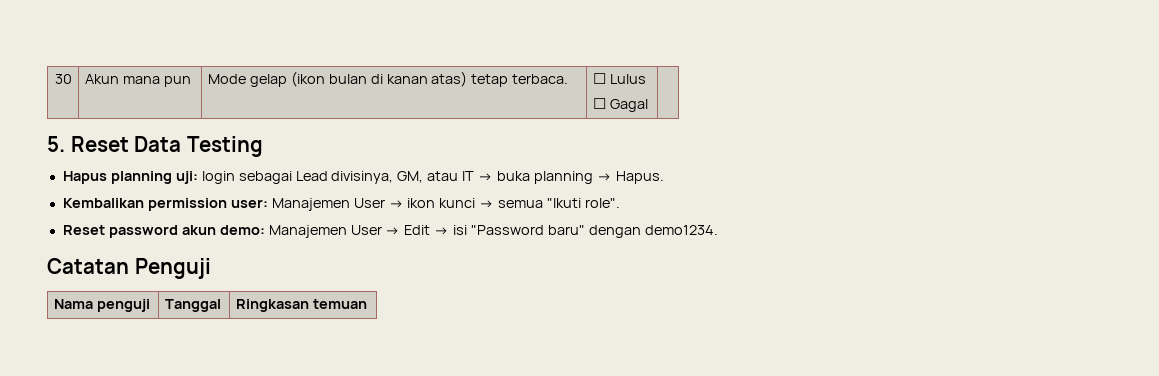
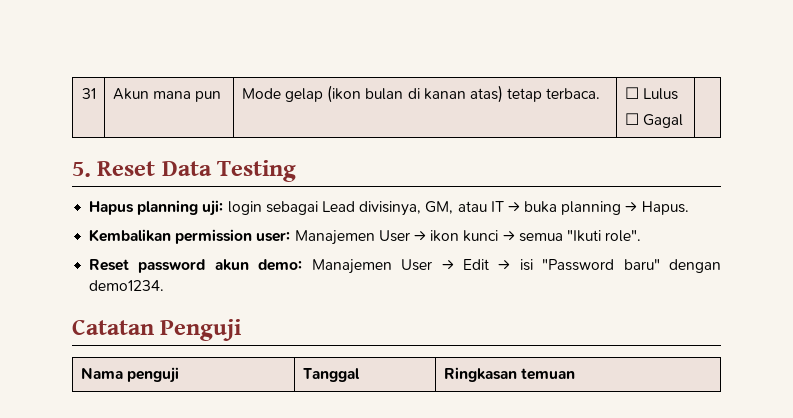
- 30 | Akun mana pun | Mode gelap (ikon bulan di kanan atas) tetap terbaca. | ☐ Lulus
+ 31 | Akun mana pun | Mode gelap (ikon bulan di kanan atas) tetap terbaca. | ☐ Lulus

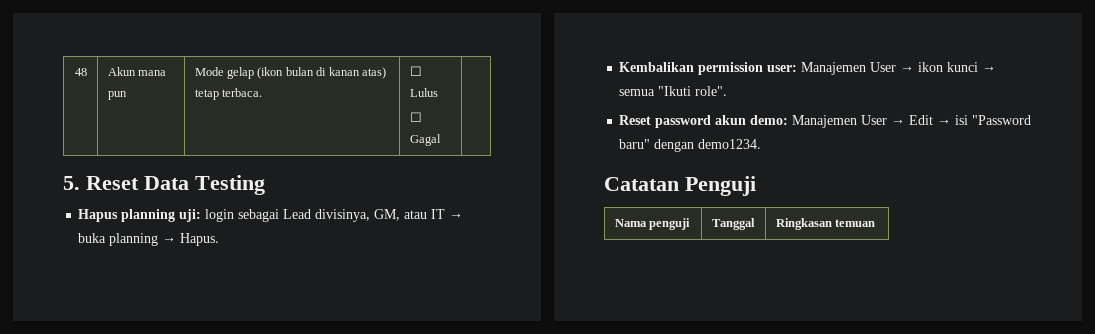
- 31 | Akun mana pun | Mode gelap (ikon bulan di kanan atas) tetap terbaca. | ☐ Lulus
+ 48 | Akun mana pun | Mode gelap (ikon bulan di kanan atas) tetap terbaca. | ☐ Lulus

